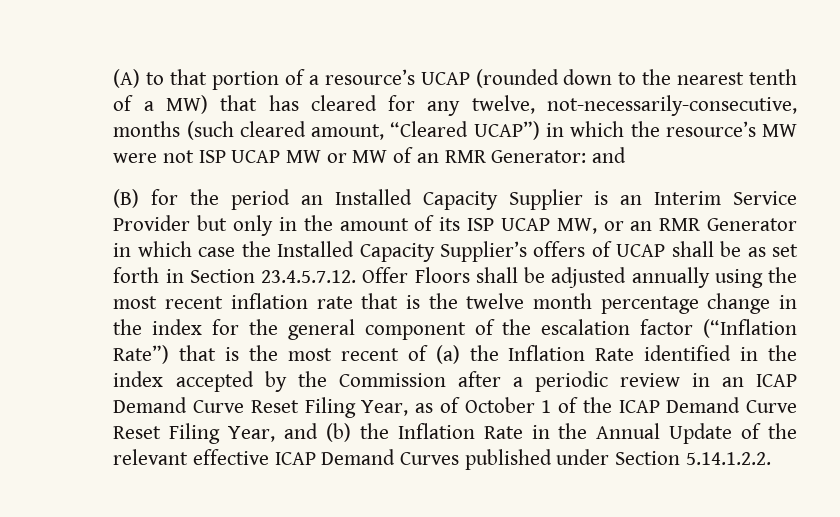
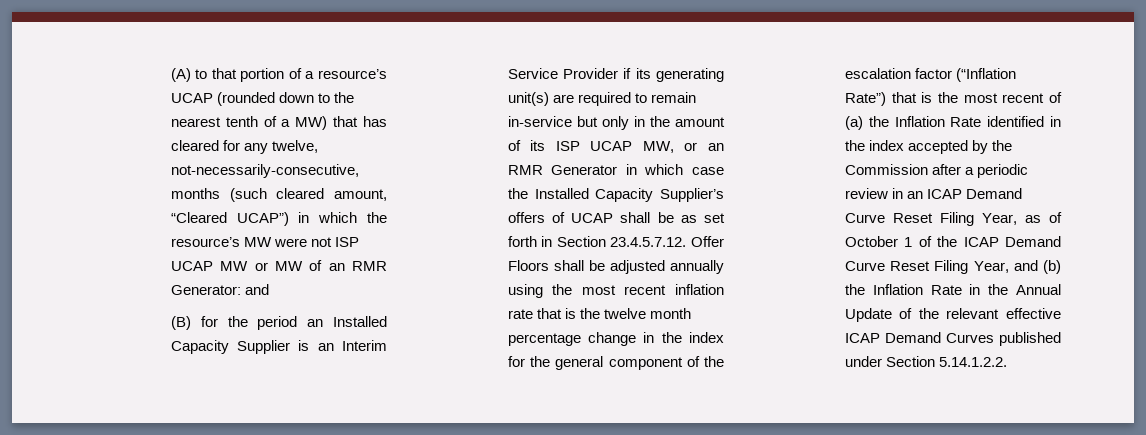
- (B) for the period an Installed Capacity Supplier is an Interim Service Provider but only in the amount of its ISP UCAP MW, or an RMR Generator in which case the Installed Capacity Supplier’s offers of UCAP shall be as set forth in Section 23.4.5.7.12. Offer Floors shall be adjusted annually using the most recent inflation rate that is the twelve month percentage change in the index for the general component of the escalation factor (“Inflation Rate”) that is the most recent of (a) the Inflation Rate identified in the index accepted by the Commission after a periodic review in an ICAP Demand Curve Reset Filing Year, as of October 1 of the ICAP Demand Curve Reset Filing Year, and (b) the Inflation Rate in the Annual Update of the relevant effective ICAP Demand Curves published under Section 5.14.1.2.2.
+ (B) for the period an Installed Capacity Supplier is an Interim Service Provider if its generating unit(s) are required to remain in-service but only in the amount of its ISP UCAP MW, or an RMR Generator in which case the Installed Capacity Supplier’s offers of UCAP shall be as set forth in Section 23.4.5.7.12. Offer Floors shall be adjusted annually using the most recent inflation rate that is the twelve month percentage change in the index for the general component of the escalation factor (“Inflation Rate”) that is the most recent of (a) the Inflation Rate identified in the index accepted by the Commission after a periodic review in an ICAP Demand Curve Reset Filing Year, as of October 1 of the ICAP Demand Curve Reset Filing Year, and (b) the Inflation Rate in the Annual Update of the relevant effective ICAP Demand Curves published under Section 5.14.1.2.2.

